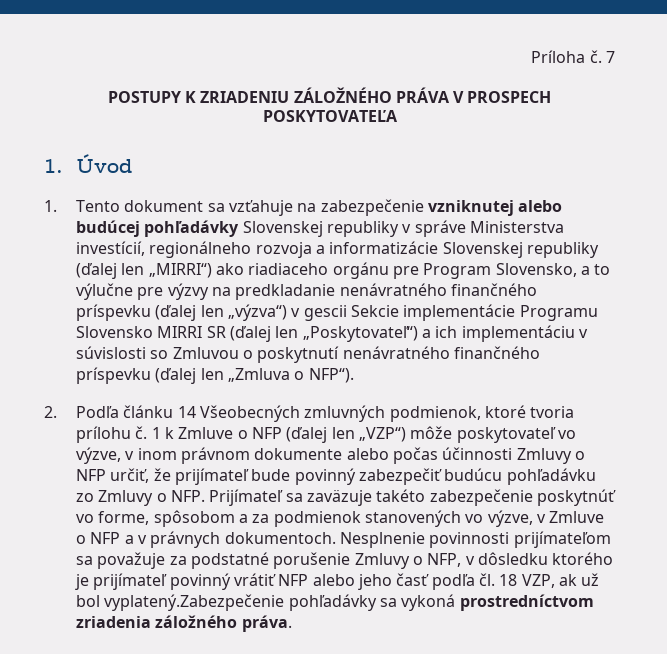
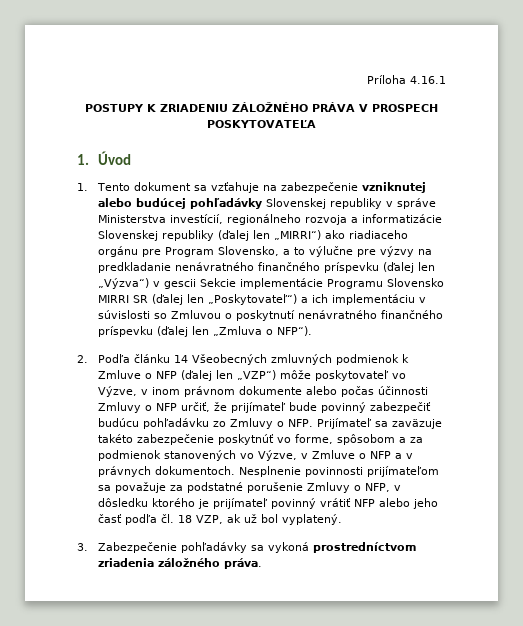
- Príloha č. 7
+ Príloha 4.16.1
- 1. Tento dokument sa vzťahuje na zabezpečenie vzniknutej alebo budúcej pohľadávky Slovenskej republiky v správe Ministerstva investícií, regionálneho rozvoja a informatizácie Slovenskej republiky (ďalej len „MIRRI“) ako riadiaceho orgánu pre Program Slovensko, a to výlučne pre výzvy na predkladanie nenávratného finančného príspevku (ďalej len „výzva“) v gescii Sekcie implementácie Programu Slovensko MIRRI SR (ďalej len „Poskytovateľ“) a ich implementáciu v súvislosti so Zmluvou o poskytnutí nenávratného finančného príspevku (ďalej len „Zmluva o NFP“).
+ 1. Tento dokument sa vzťahuje na zabezpečenie vzniknutej alebo budúcej pohľadávky Slovenskej republiky v správe Ministerstva investícií, regionálneho rozvoja a informatizácie Slovenskej republiky (ďalej len „MIRRI“) ako riadiaceho orgánu pre Program Slovensko, a to výlučne pre výzvy na predkladanie nenávratného finančného príspevku (ďalej len „Výzva“) v gescii Sekcie implementácie Programu Slovensko MIRRI SR (ďalej len „Poskytovateľ“) a ich implementáciu v súvislosti so Zmluvou o poskytnutí nenávratného finančného príspevku (ďalej len „Zmluva o NFP“).
- 2. Podľa článku 14 Všeobecných zmluvných podmienok, ktoré tvoria prílohu č. 1 k Zmluve o NFP (ďalej len „VZP“) môže poskytovateľ vo výzve, v inom právnom dokumente alebo počas účinnosti Zmluvy o NFP určiť, že prijímateľ bude povinný zabezpečiť budúcu pohľadávku zo Zmluvy o NFP. Prijímateľ sa zaväzuje takéto zabezpečenie poskytnúť vo forme, spôsobom a za podmienok stanovených vo výzve, v Zmluve o NFP a v právnych dokumentoch.
+ 2. Podľa článku 14 Všeobecných zmluvných podmienok k Zmluve o NFP (ďalej len „VZP“) môže poskytovateľ vo Výzve, v inom právnom dokumente alebo počas účinnosti Zmluvy o NFP určiť, že prijímateľ bude povinný zabezpečiť budúcu pohľadávku zo Zmluvy o NFP. Prijímateľ sa zaväzuje takéto zabezpečenie poskytnúť vo forme, spôsobom a za podmienok stanovených vo Výzve, v Zmluve o NFP a v právnych dokumentoch.
- Nesplnenie povinnosti prijímateľom sa považuje za podstatné porušenie Zmluvy o NFP, v dôsledku ktorého je prijímateľ povinný vrátiť NFP alebo jeho časť podľa čl. 18 VZP, ak už bol vyplatený.Zabezpečenie pohľadávky sa vykoná prostredníctvom zriadenia záložného práva.
+ Nesplnenie povinnosti prijímateľom sa považuje za podstatné porušenie Zmluvy o NFP, v dôsledku ktorého je prijímateľ povinný vrátiť NFP alebo jeho časť podľa čl. 18 VZP, ak už bol vyplatený.
+ 3. Zabezpečenie pohľadávky sa vykoná prostredníctvom zriadenia záložného práva.

